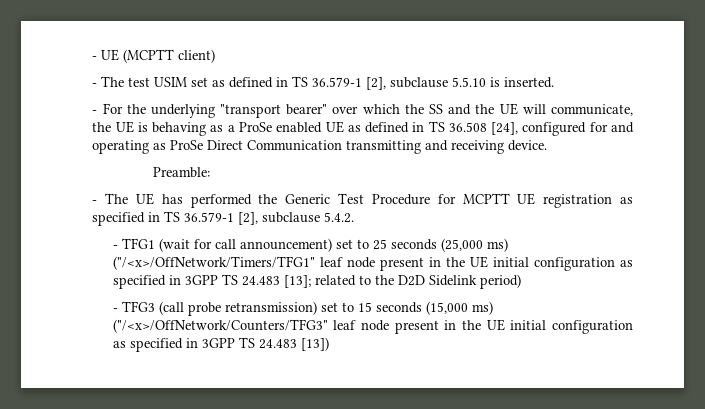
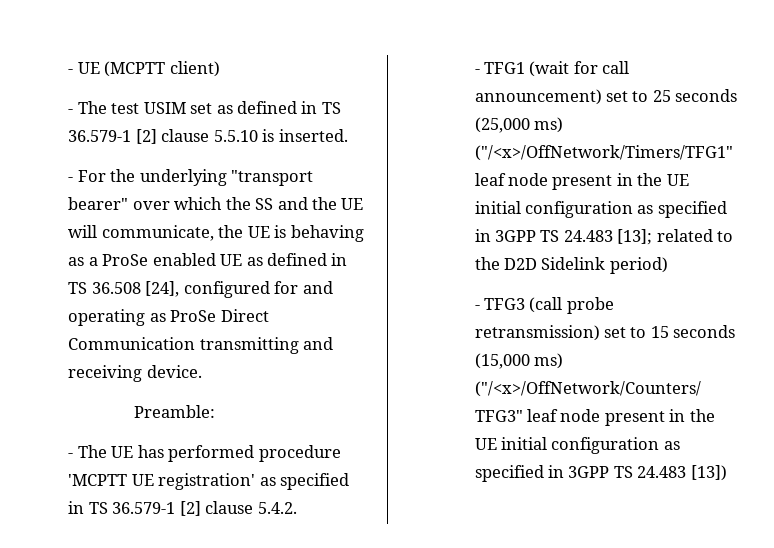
- - The test USIM set as defined in TS 36.579-1 [2], subclause 5.5.10 is inserted.
+ - The test USIM set as defined in TS 36.579-1 [2] clause 5.5.10 is inserted.
- - The UE has performed the Generic Test Procedure for MCPTT UE registration as specified in TS 36.579-1 [2], subclause 5.4.2.
+ - The UE has performed procedure 'MCPTT UE registration' as specified in TS 36.579-1 [2] clause 5.4.2.

